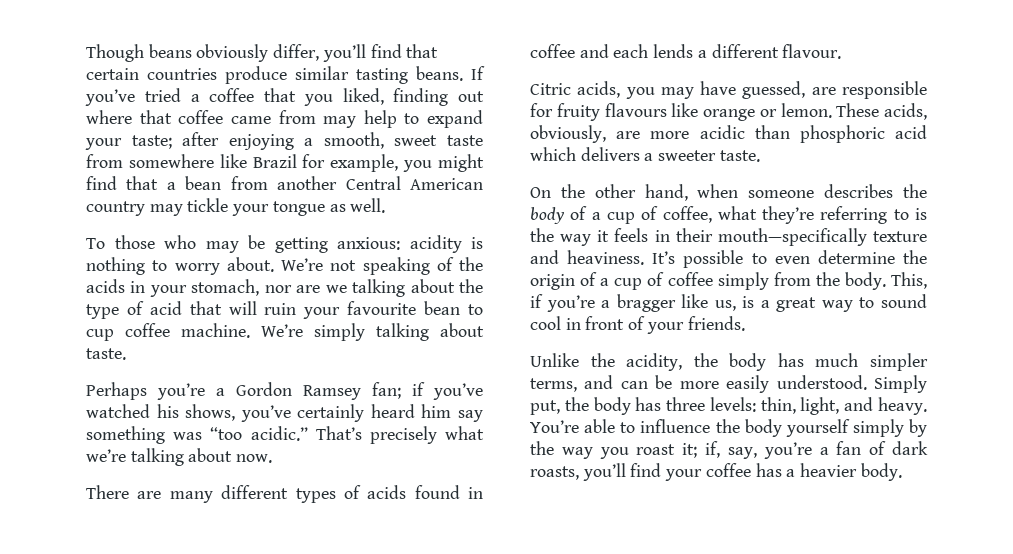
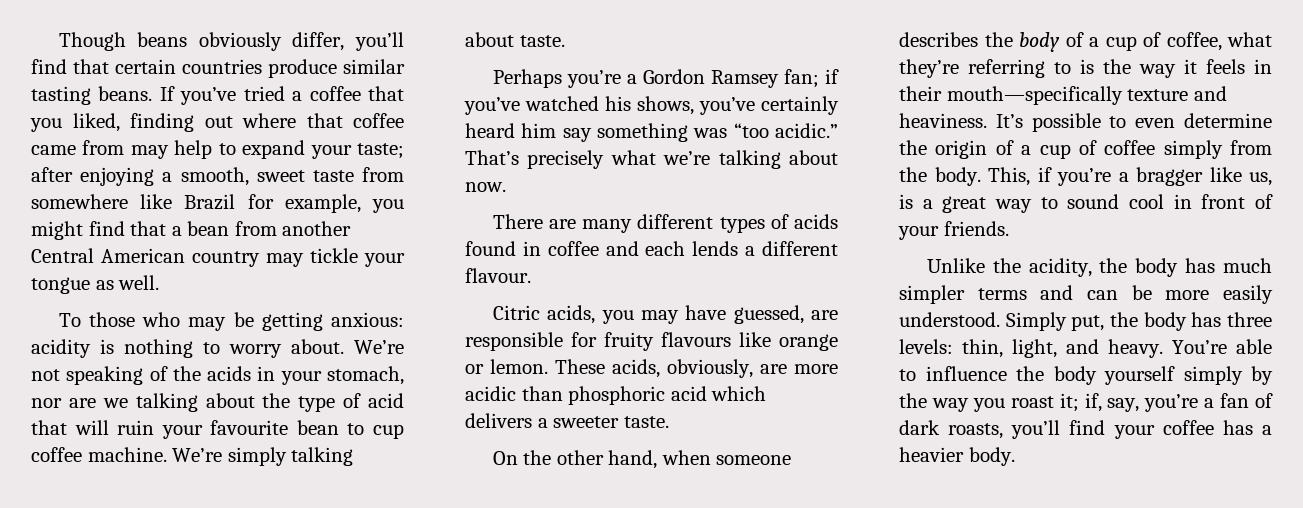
- Unlike the acidity, the body has much simpler terms, and can be more easily understood.
+ Unlike the acidity, the body has much simpler terms and can be more easily understood.

